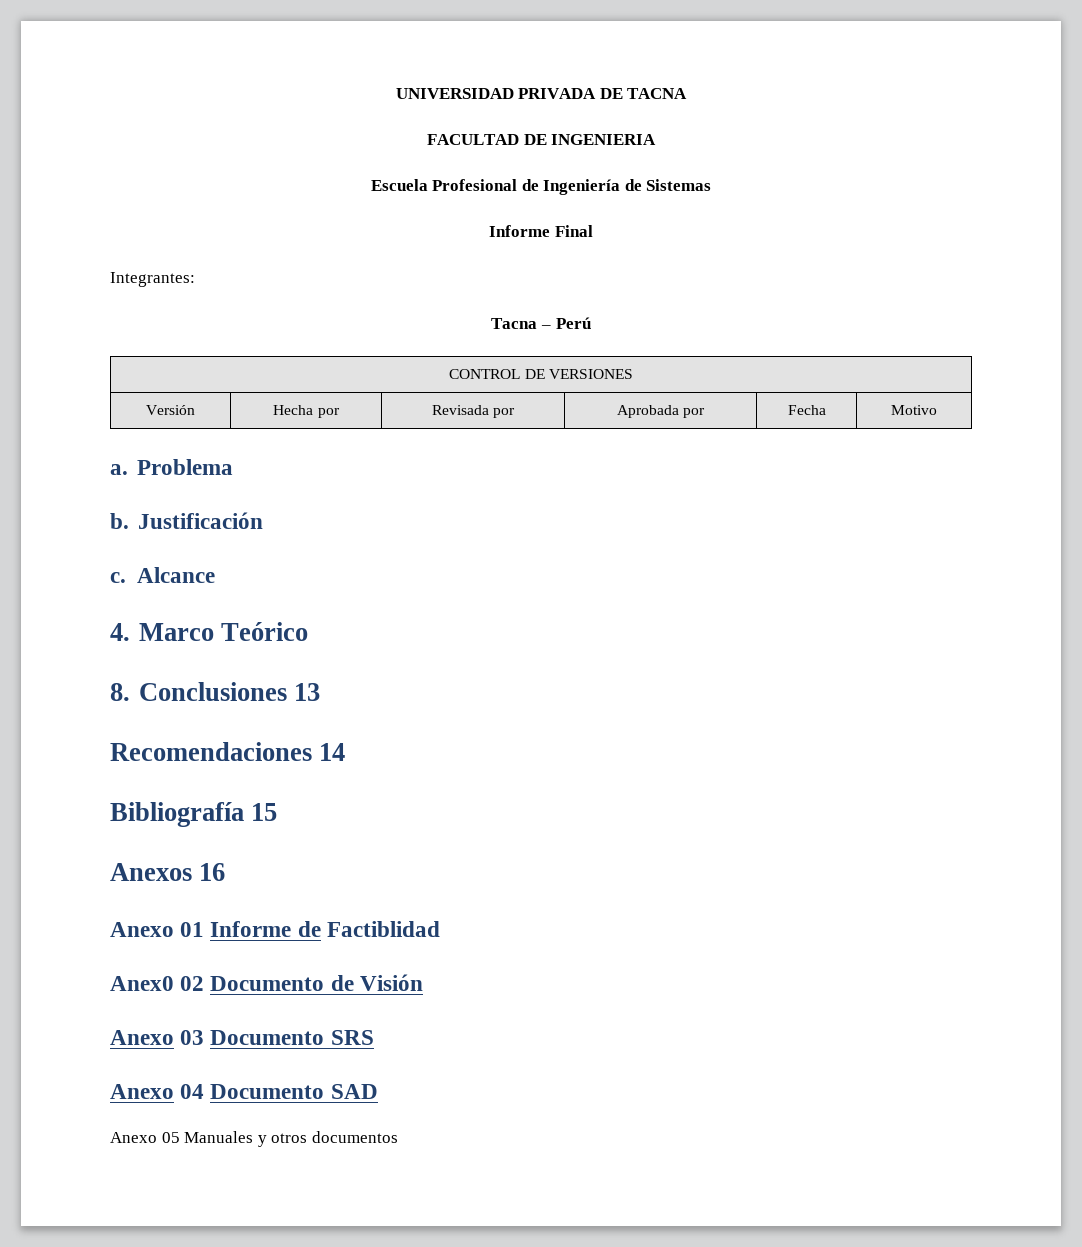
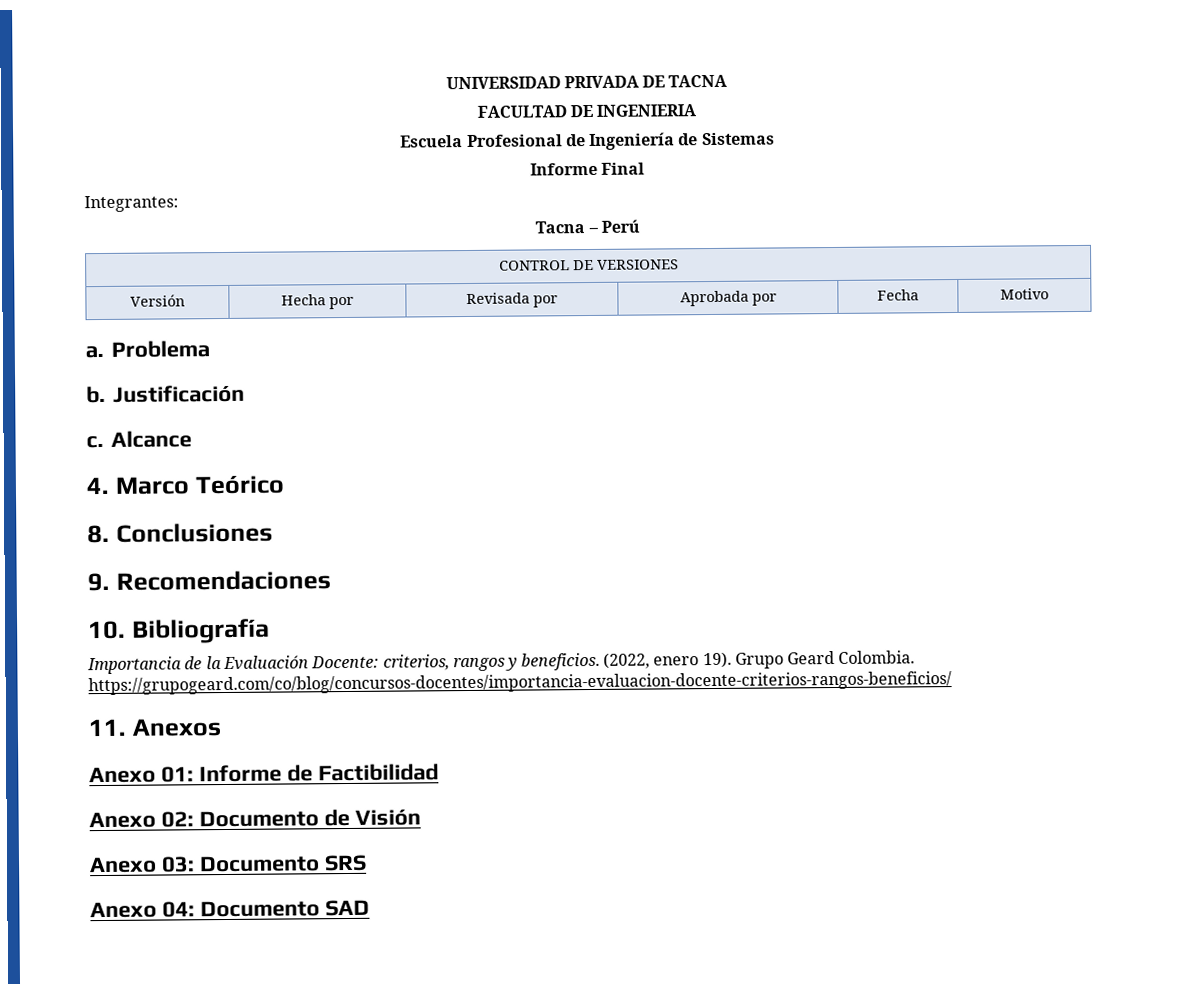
- 8. Conclusiones 13
- Recomendaciones 14
- Bibliografía 15
- Anexos 16
- Anexo 01 Informe de Factiblidad
- Anex0 02 Documento de Visión
+ 8. Conclusiones
+ 9. Recomendaciones
+ 10. Bibliografía
+ Importancia de la Evaluación Docente: criterios, rangos y beneficios. (2022, enero 19). Grupo Geard Colombia. https://grupogeard.com/co/blog/concursos-docentes/importancia-evaluacion-docente-criterios-rangos-beneficios/
+ 11. Anexos
+ Anexo 01: Informe de Factibilidad
+ Anexo 02: Documento de Visión
- Anexo 03 Documento SRS
+ Anexo 03: Documento SRS
- Anexo 04 Documento SAD
+ Anexo 04: Documento SAD
- Anexo 05 Manuales y otros documentos

